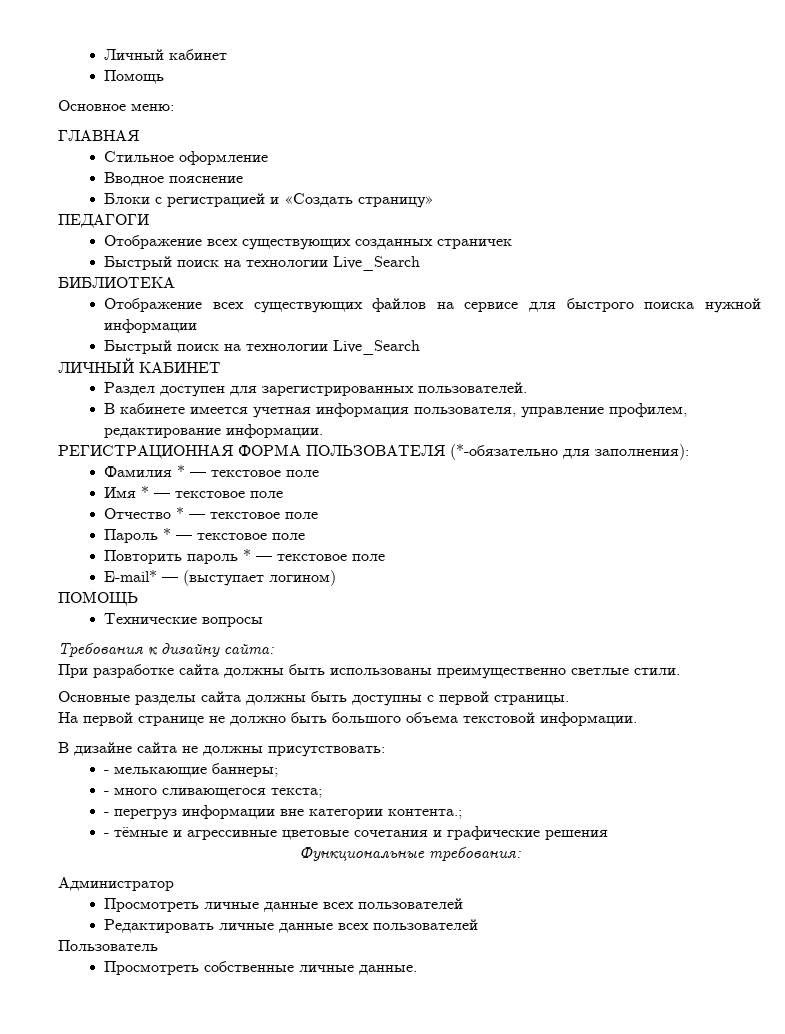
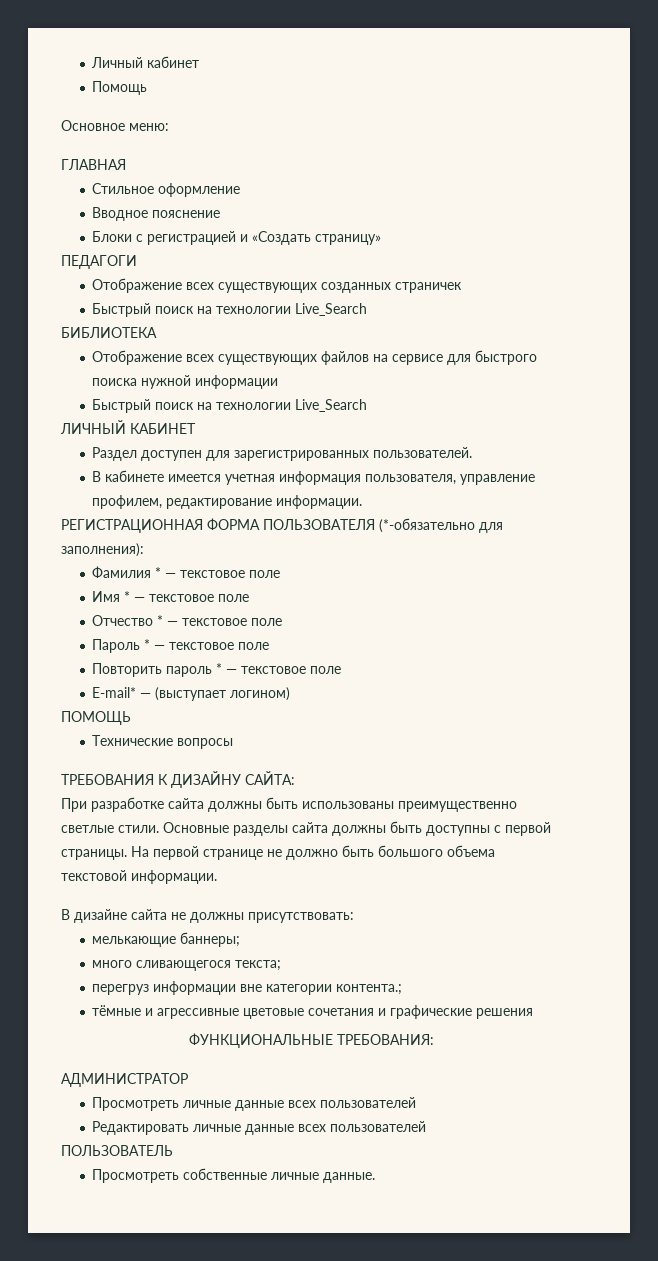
- Требования к дизайну сайта:
+ ТРЕБОВАНИЯ К ДИЗАЙНУ САЙТА:
- При разработке сайта должны быть использованы преимущественно светлые стили.
- Основные разделы сайта должны быть доступны с первой страницы.
- На первой странице не должно быть большого объема текстовой информации.
+ При разработке сайта должны быть использованы преимущественно светлые стили. Основные разделы сайта должны быть доступны с первой страницы. На первой странице не должно быть большого объема текстовой информации.
- - мелькающие баннеры;
+ мелькающие баннеры;
- - много сливающегося текста;
+ много сливающегося текста;
- - перегруз информации вне категории контента.;
+ перегруз информации вне категории контента.;
- - тёмные и агрессивные цветовые сочетания и графические решения
+ тёмные и агрессивные цветовые сочетания и графические решения
- Функциональные требования:
- Администратор
+ ФУНКЦИОНАЛЬНЫЕ ТРЕБОВАНИЯ:
+ АДМИНИСТРАТОР
- Пользователь
+ ПОЛЬЗОВАТЕЛЬ

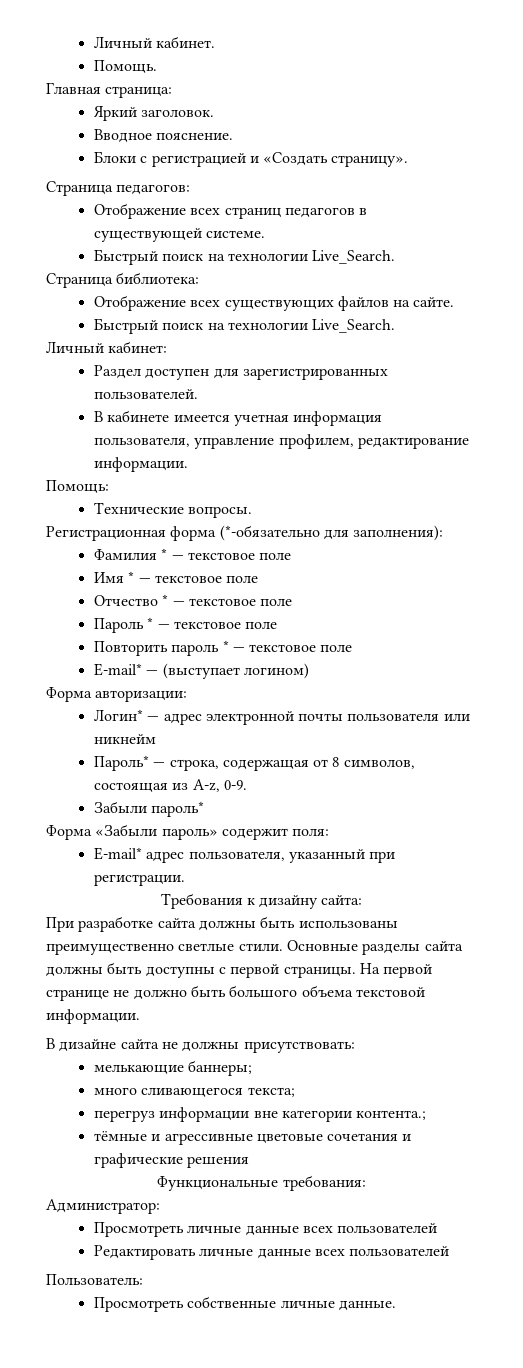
- Личный кабинет
- Помощь
- Основное меню:
- ГЛАВНАЯ
- Стильное оформление
+ Личный кабинет.
+ Помощь.
+ Главная страница:
+ Яркий заголовок.
- Вводное пояснение
+ Вводное пояснение.
- Блоки с регистрацией и «Создать страницу»
- ПЕДАГОГИ
- Отображение всех существующих созданных страничек
- Быстрый поиск на технологии Live_Search
- БИБЛИОТЕКА
+ Блоки с регистрацией и «Создать страницу».
+ Страница педагогов:
+ Отображение всех страниц педагогов в существующей системе.
+ Быстрый поиск на технологии Live_Search.
+ Страница библиотека:
- Отображение всех существующих файлов на сервисе для быстрого поиска нужной информации
- Быстрый поиск на технологии Live_Search
- ЛИЧНЫЙ КАБИНЕТ
+ Отображение всех существующих файлов на сайте.
+ Быстрый поиск на технологии Live_Search.
+ Личный кабинет:
- РЕГИСТРАЦИОННАЯ ФОРМА ПОЛЬЗОВАТЕЛЯ (*-обязательно для заполнения):
+ Помощь:
+ Технические вопросы.
+ Регистрационная форма (*-обязательно для заполнения):
- ПОМОЩЬ
- Технические вопросы
- ТРЕБОВАНИЯ К ДИЗАЙНУ САЙТА:
+ Форма авторизации:
+ Логин* — адрес электронной почты пользователя или никнейм
+ Пароль* — строка, содержащая от 8 символов, состоящая из A-z, 0-9.
+ Забыли пароль*
+ Форма «Забыли пароль» содержит поля:
+ E-mail* адрес пользователя, указанный при регистрации.
+ Требования к дизайну сайта:
- ФУНКЦИОНАЛЬНЫЕ ТРЕБОВАНИЯ:
- АДМИНИСТРАТОР
+ Функциональные требования:
+ Администратор:
- ПОЛЬЗОВАТЕЛЬ
+ Пользователь:

